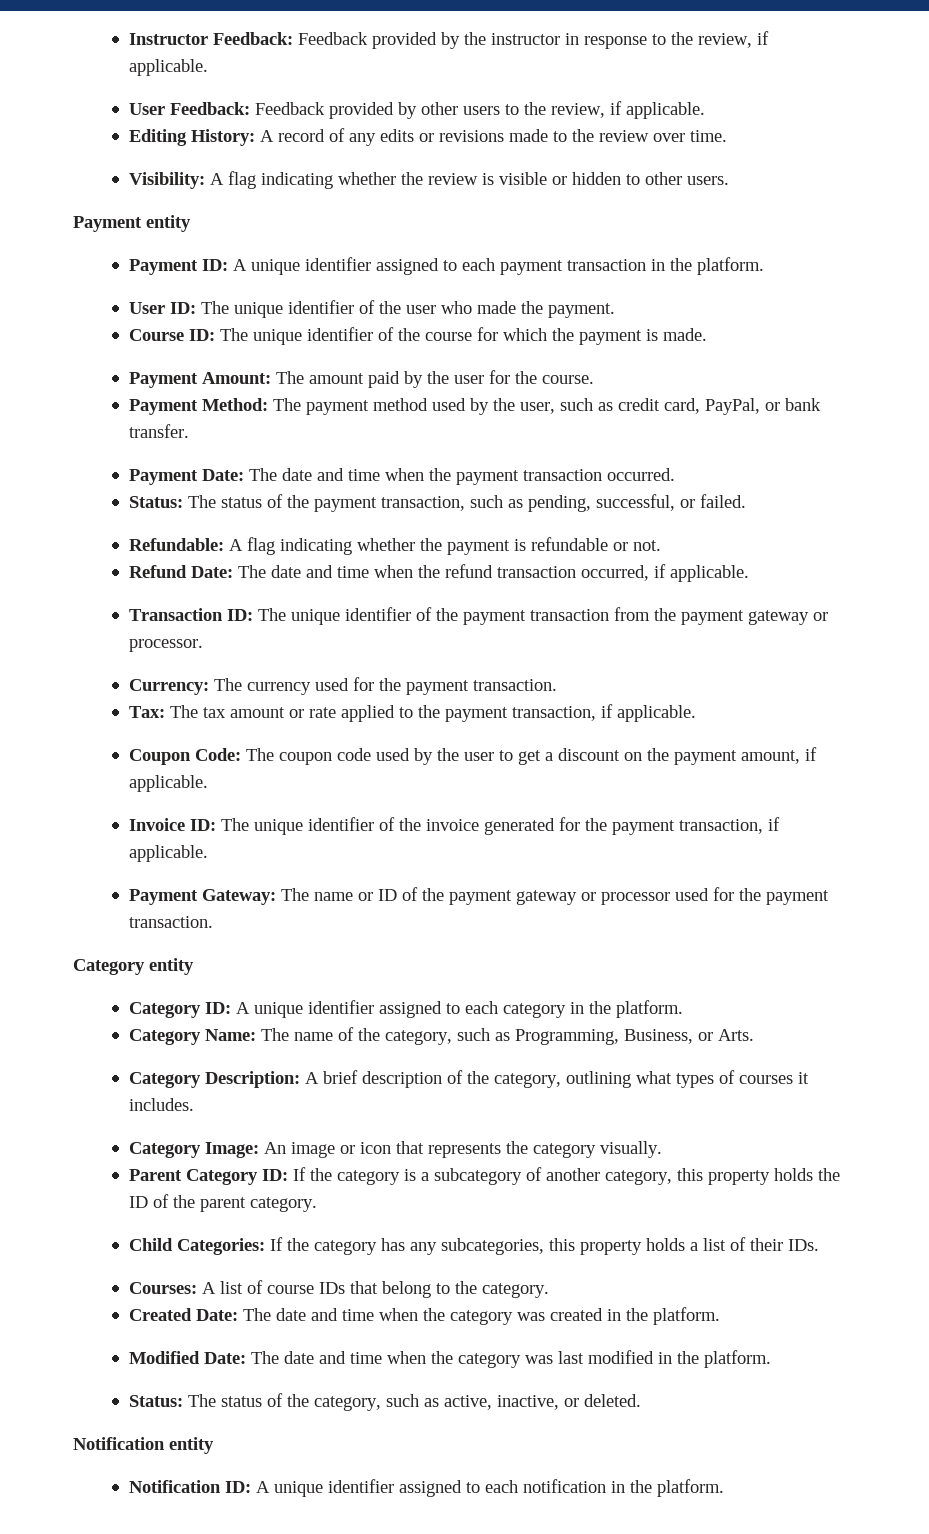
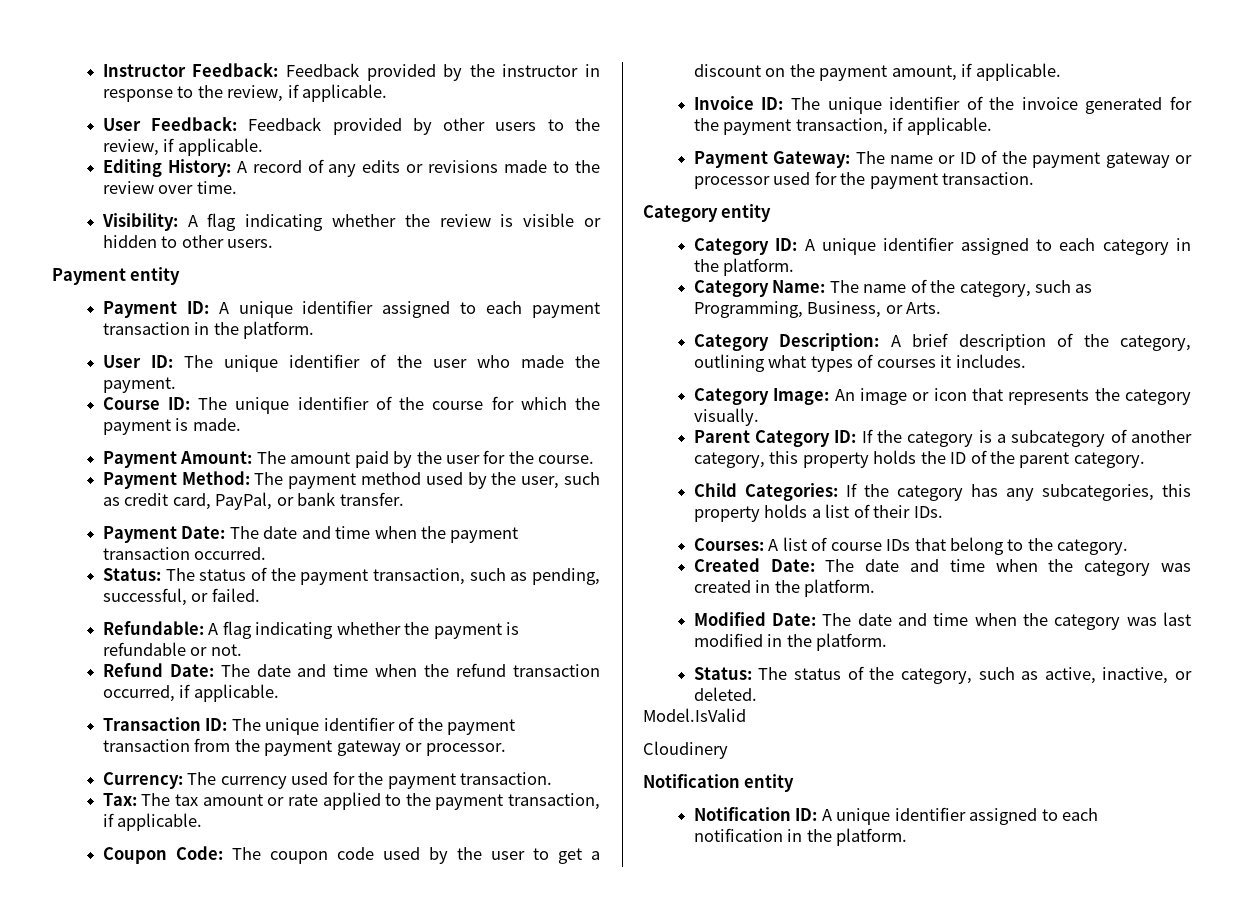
+ Model.IsValid
+ Cloudinery

